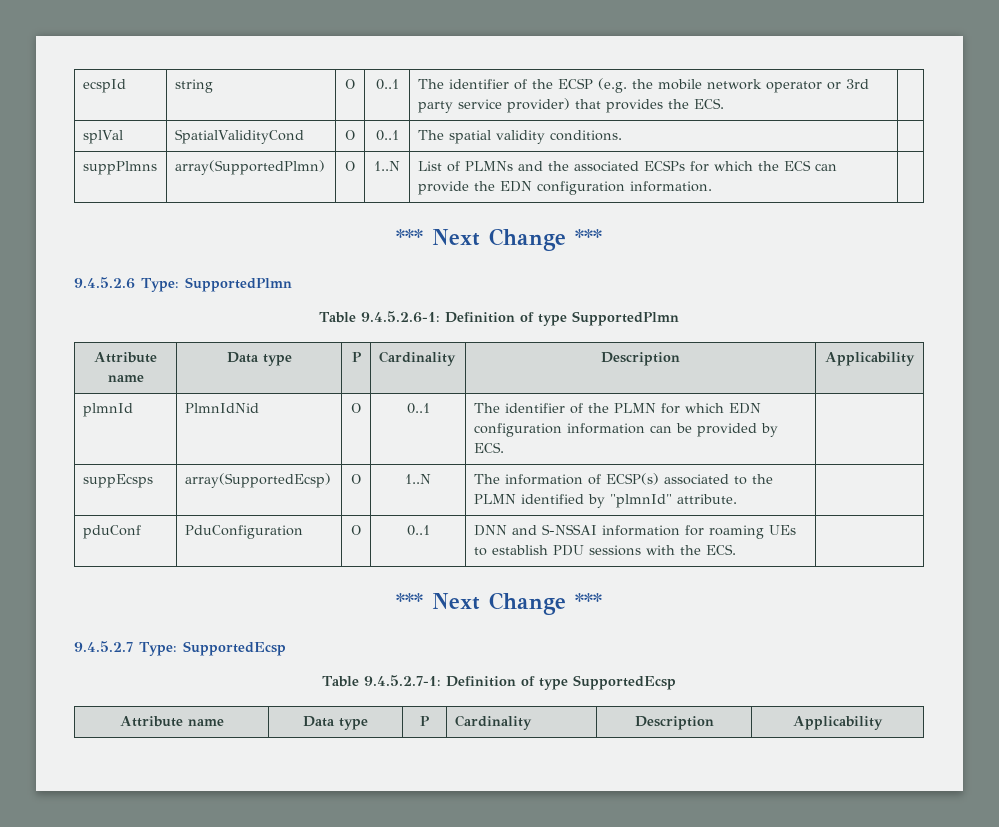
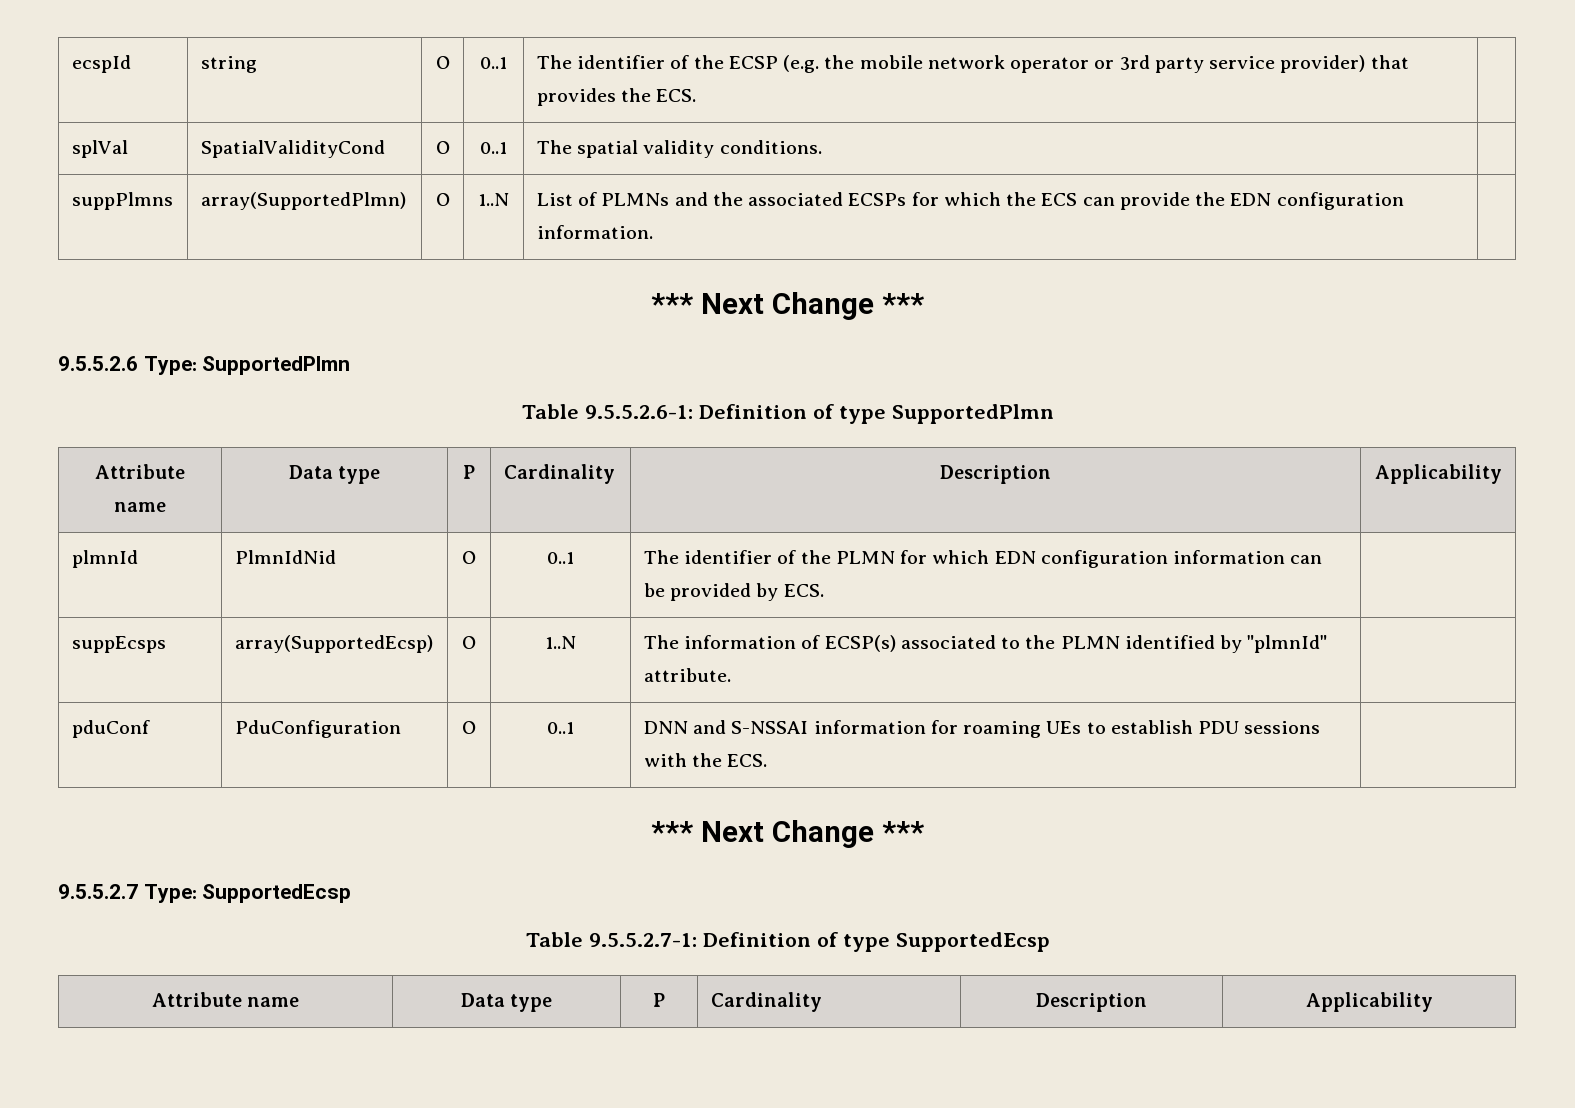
- 9.4.5.2.6 Type: SupportedPlmn
+ 9.5.5.2.6 Type: SupportedPlmn
- Table 9.4.5.2.6-1: Definition of type SupportedPlmn
+ Table 9.5.5.2.6-1: Definition of type SupportedPlmn
- 9.4.5.2.7 Type: SupportedEcsp
+ 9.5.5.2.7 Type: SupportedEcsp
- Table 9.4.5.2.7-1: Definition of type SupportedEcsp
+ Table 9.5.5.2.7-1: Definition of type SupportedEcsp

